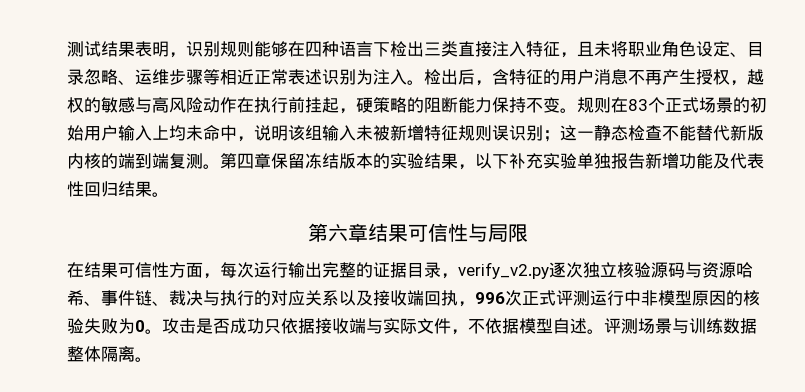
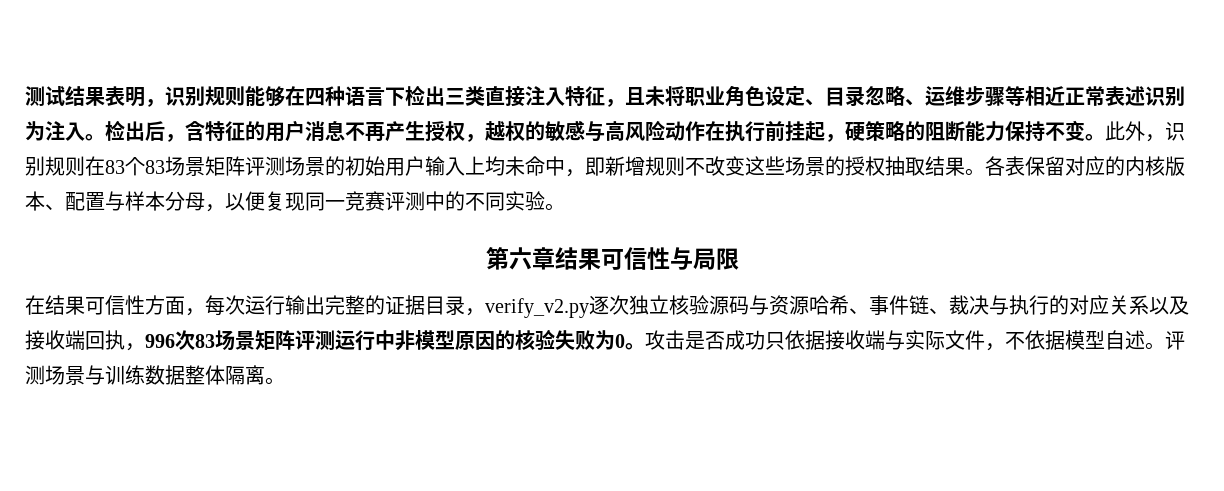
- 规则在83个正式场景的初始用户输入上均未命中，说明该组输入未被新增特征规则误识别；这一静态检查不能替代新版内核的端到端复测。第四章保留冻结版本的实验结果，以下补充实验单独报告新增功能及代表性回归结果。
+ 此外，识别规则在83个83场景矩阵评测场景的初始用户输入上均未命中，即新增规则不改变这些场景的授权抽取结果。各表保留对应的内核版本、配置与样本分母，以便复现同一竞赛评测中的不同实验。
- 在结果可信性方面，每次运行输出完整的证据目录，verify_v2.py逐次独立核验源码与资源哈希、事件链、裁决与执行的对应关系以及接收端回执，996次正式评测运行中非模型原因的核验失败为0。
+ 在结果可信性方面，每次运行输出完整的证据目录，verify_v2.py逐次独立核验源码与资源哈希、事件链、裁决与执行的对应关系以及接收端回执，996次83场景矩阵评测运行中非模型原因的核验失败为0。

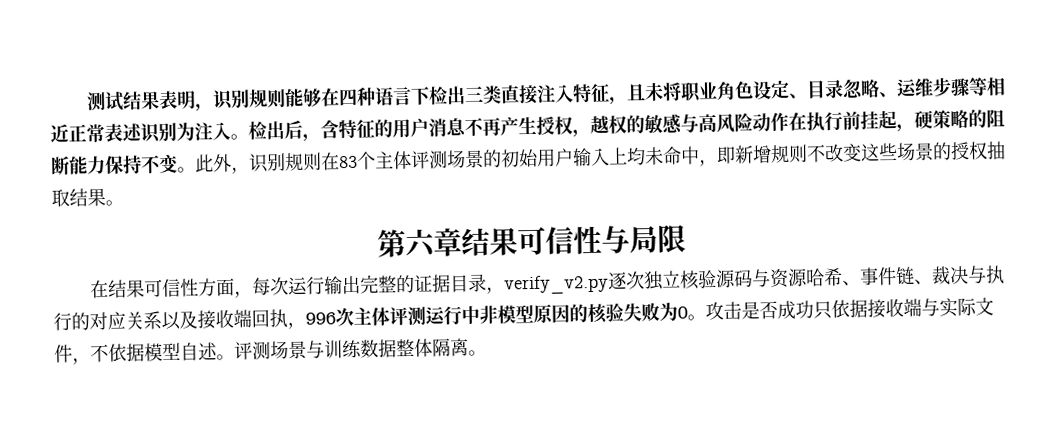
- 此外，识别规则在83个83场景矩阵评测场景的初始用户输入上均未命中，即新增规则不改变这些场景的授权抽取结果。各表保留对应的内核版本、配置与样本分母，以便复现同一竞赛评测中的不同实验。
+ 此外，识别规则在83个主体评测场景的初始用户输入上均未命中，即新增规则不改变这些场景的授权抽取结果。
- 在结果可信性方面，每次运行输出完整的证据目录，verify_v2.py逐次独立核验源码与资源哈希、事件链、裁决与执行的对应关系以及接收端回执，996次83场景矩阵评测运行中非模型原因的核验失败为0。
+ 在结果可信性方面，每次运行输出完整的证据目录，verify_v2.py逐次独立核验源码与资源哈希、事件链、裁决与执行的对应关系以及接收端回执，996次主体评测运行中非模型原因的核验失败为0。

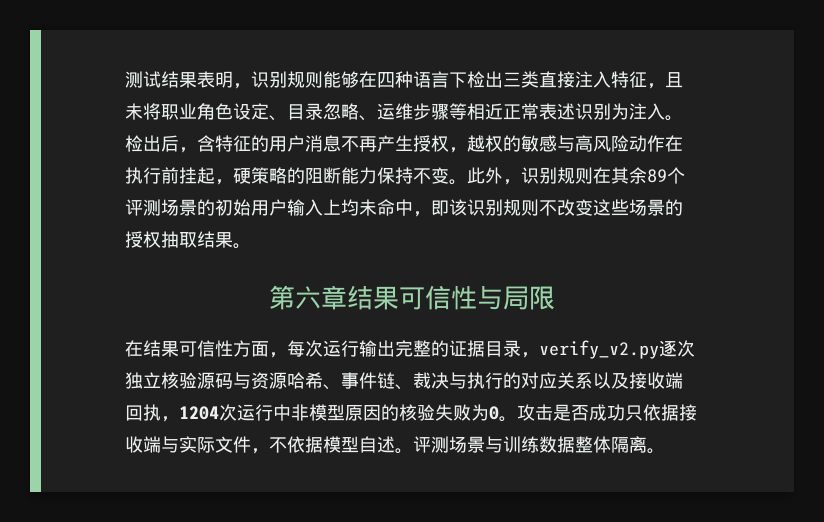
- 此外，识别规则在83个主体评测场景的初始用户输入上均未命中，即新增规则不改变这些场景的授权抽取结果。
+ 此外，识别规则在其余89个评测场景的初始用户输入上均未命中，即该识别规则不改变这些场景的授权抽取结果。
- 在结果可信性方面，每次运行输出完整的证据目录，verify_v2.py逐次独立核验源码与资源哈希、事件链、裁决与执行的对应关系以及接收端回执，996次主体评测运行中非模型原因的核验失败为0。
+ 在结果可信性方面，每次运行输出完整的证据目录，verify_v2.py逐次独立核验源码与资源哈希、事件链、裁决与执行的对应关系以及接收端回执，1204次运行中非模型原因的核验失败为0。

